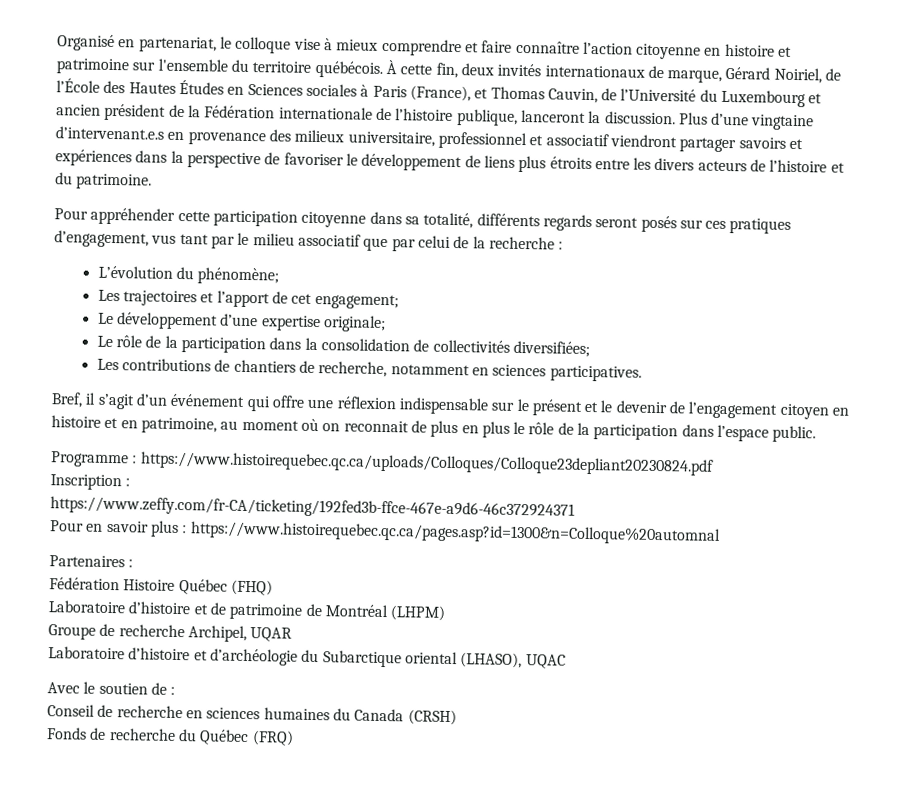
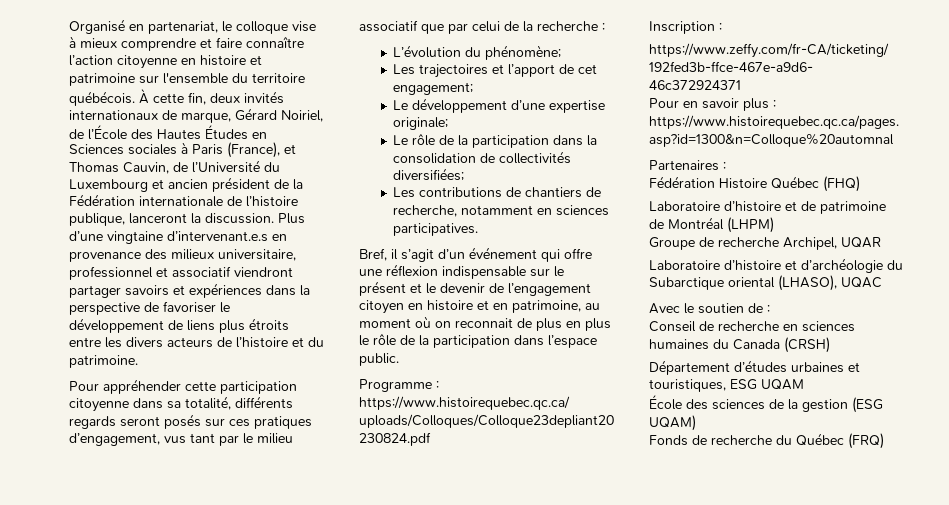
+ Département d’études urbaines et touristiques, ESG UQAM
+ École des sciences de la gestion (ESG UQAM)

